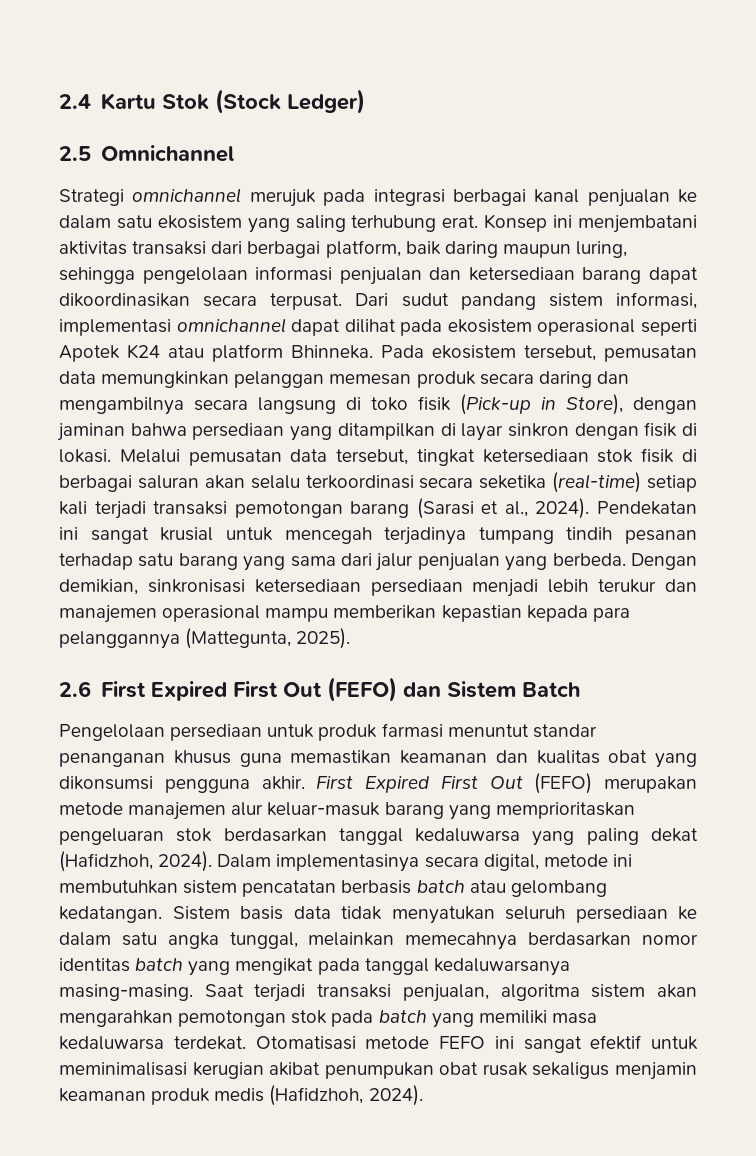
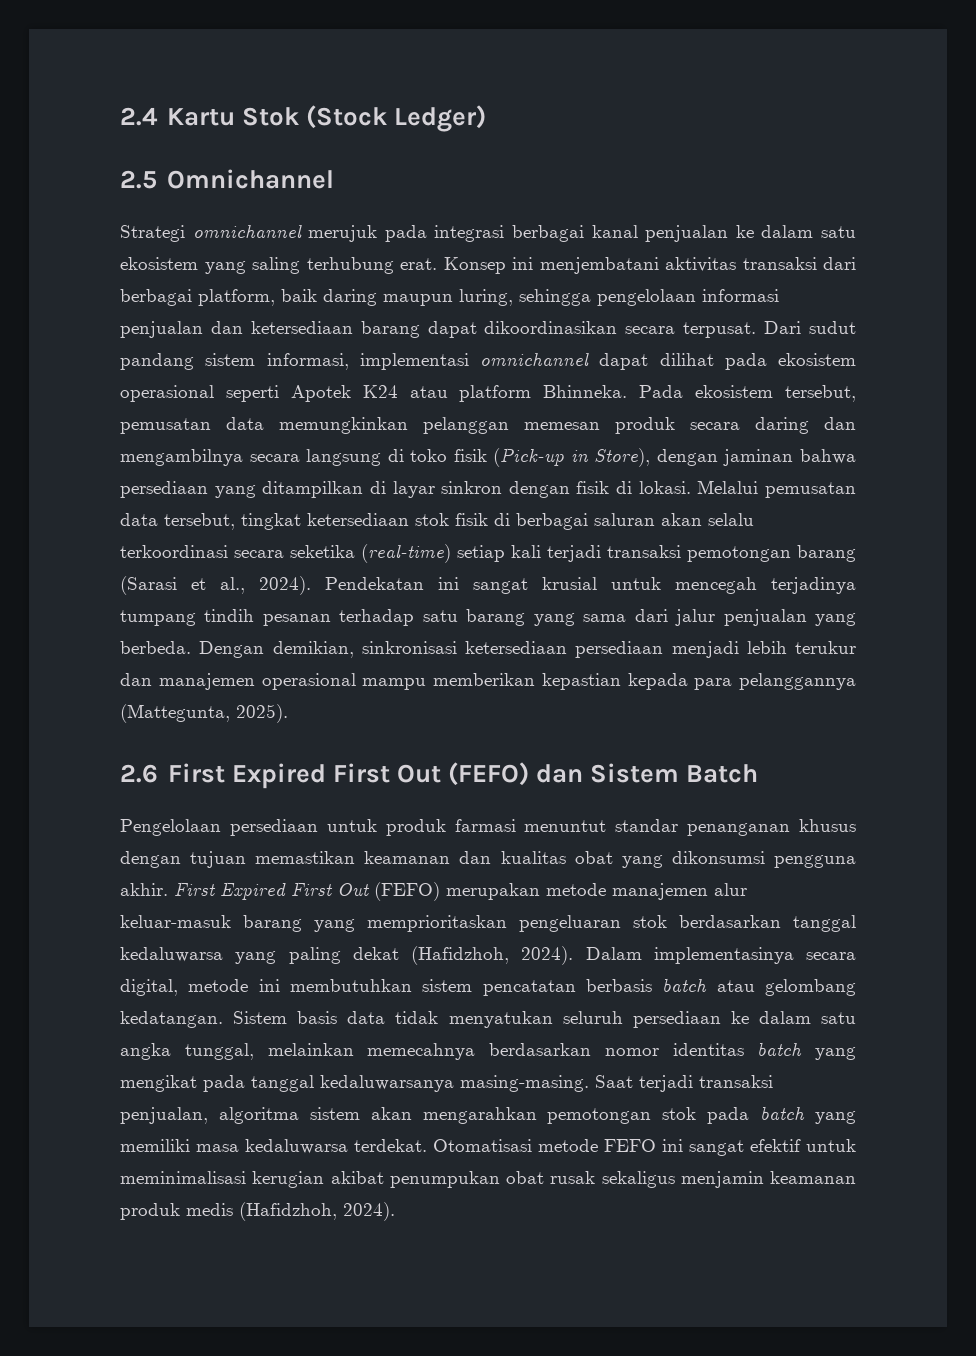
- Pengelolaan persediaan untuk produk farmasi menuntut standar penanganan khusus guna memastikan keamanan dan kualitas obat yang dikonsumsi pengguna akhir.
+ Pengelolaan persediaan untuk produk farmasi menuntut standar penanganan khusus dengan tujuan memastikan keamanan dan kualitas obat yang dikonsumsi pengguna akhir.

